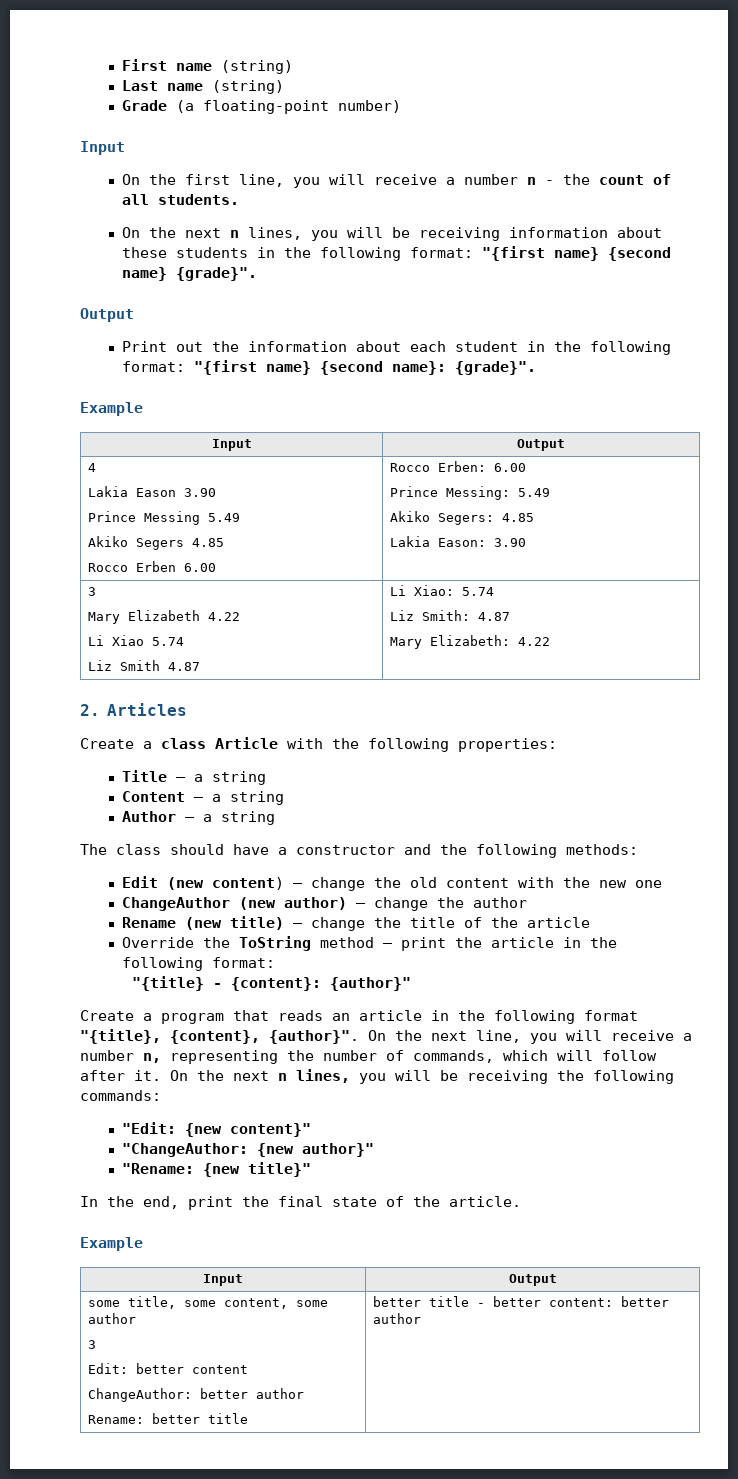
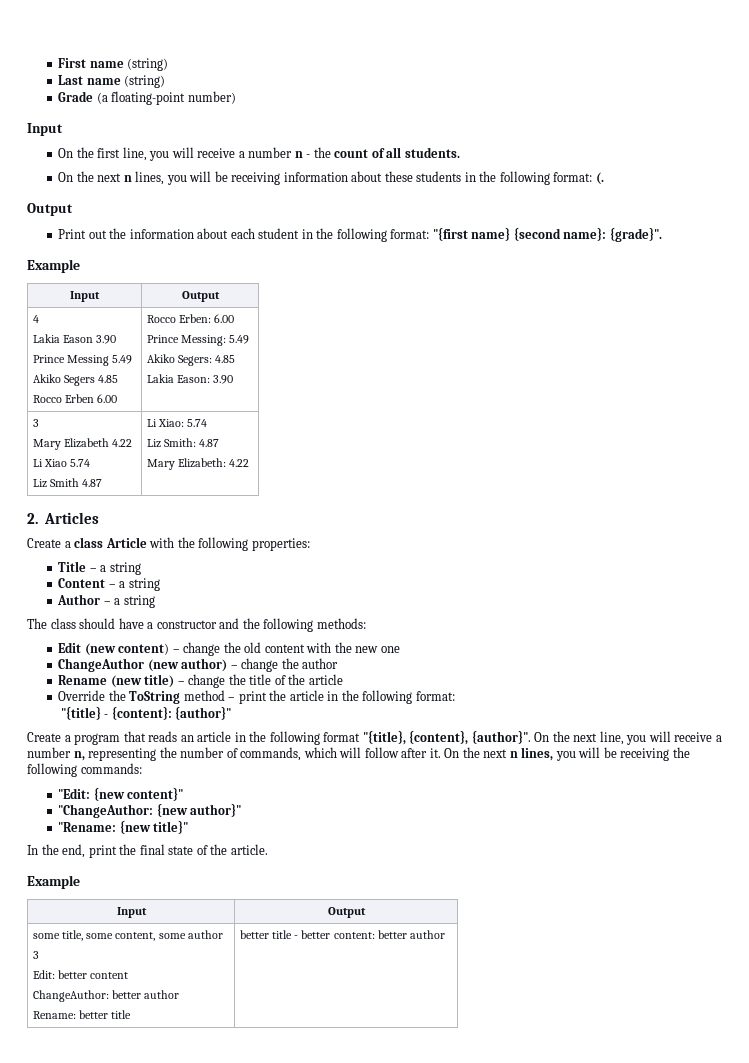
- On the next n lines, you will be receiving information about these students in the following format: "{first name} {second name} {grade}".
+ On the next n lines, you will be receiving information about these students in the following format: (.

